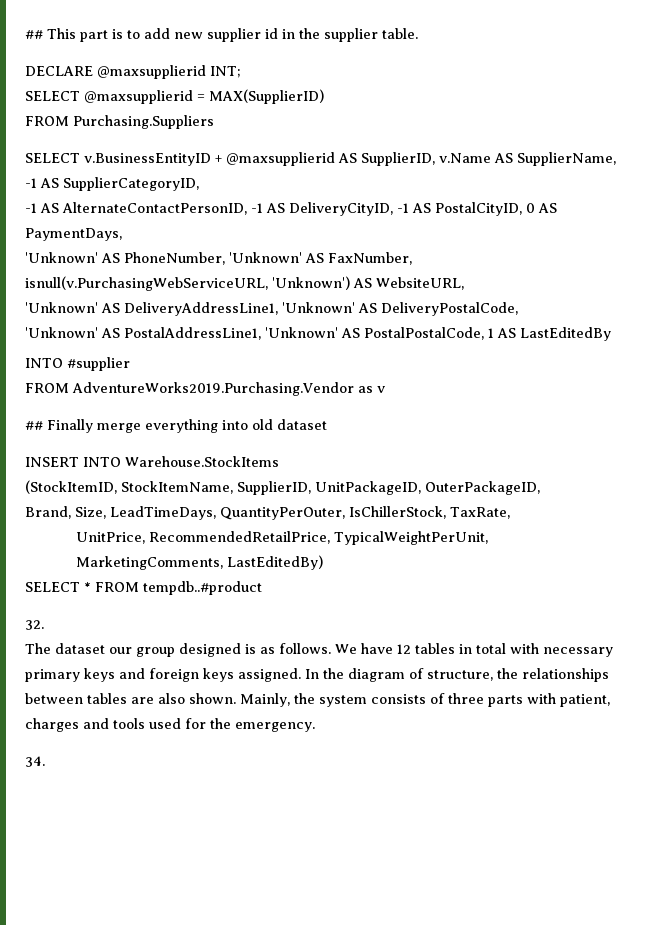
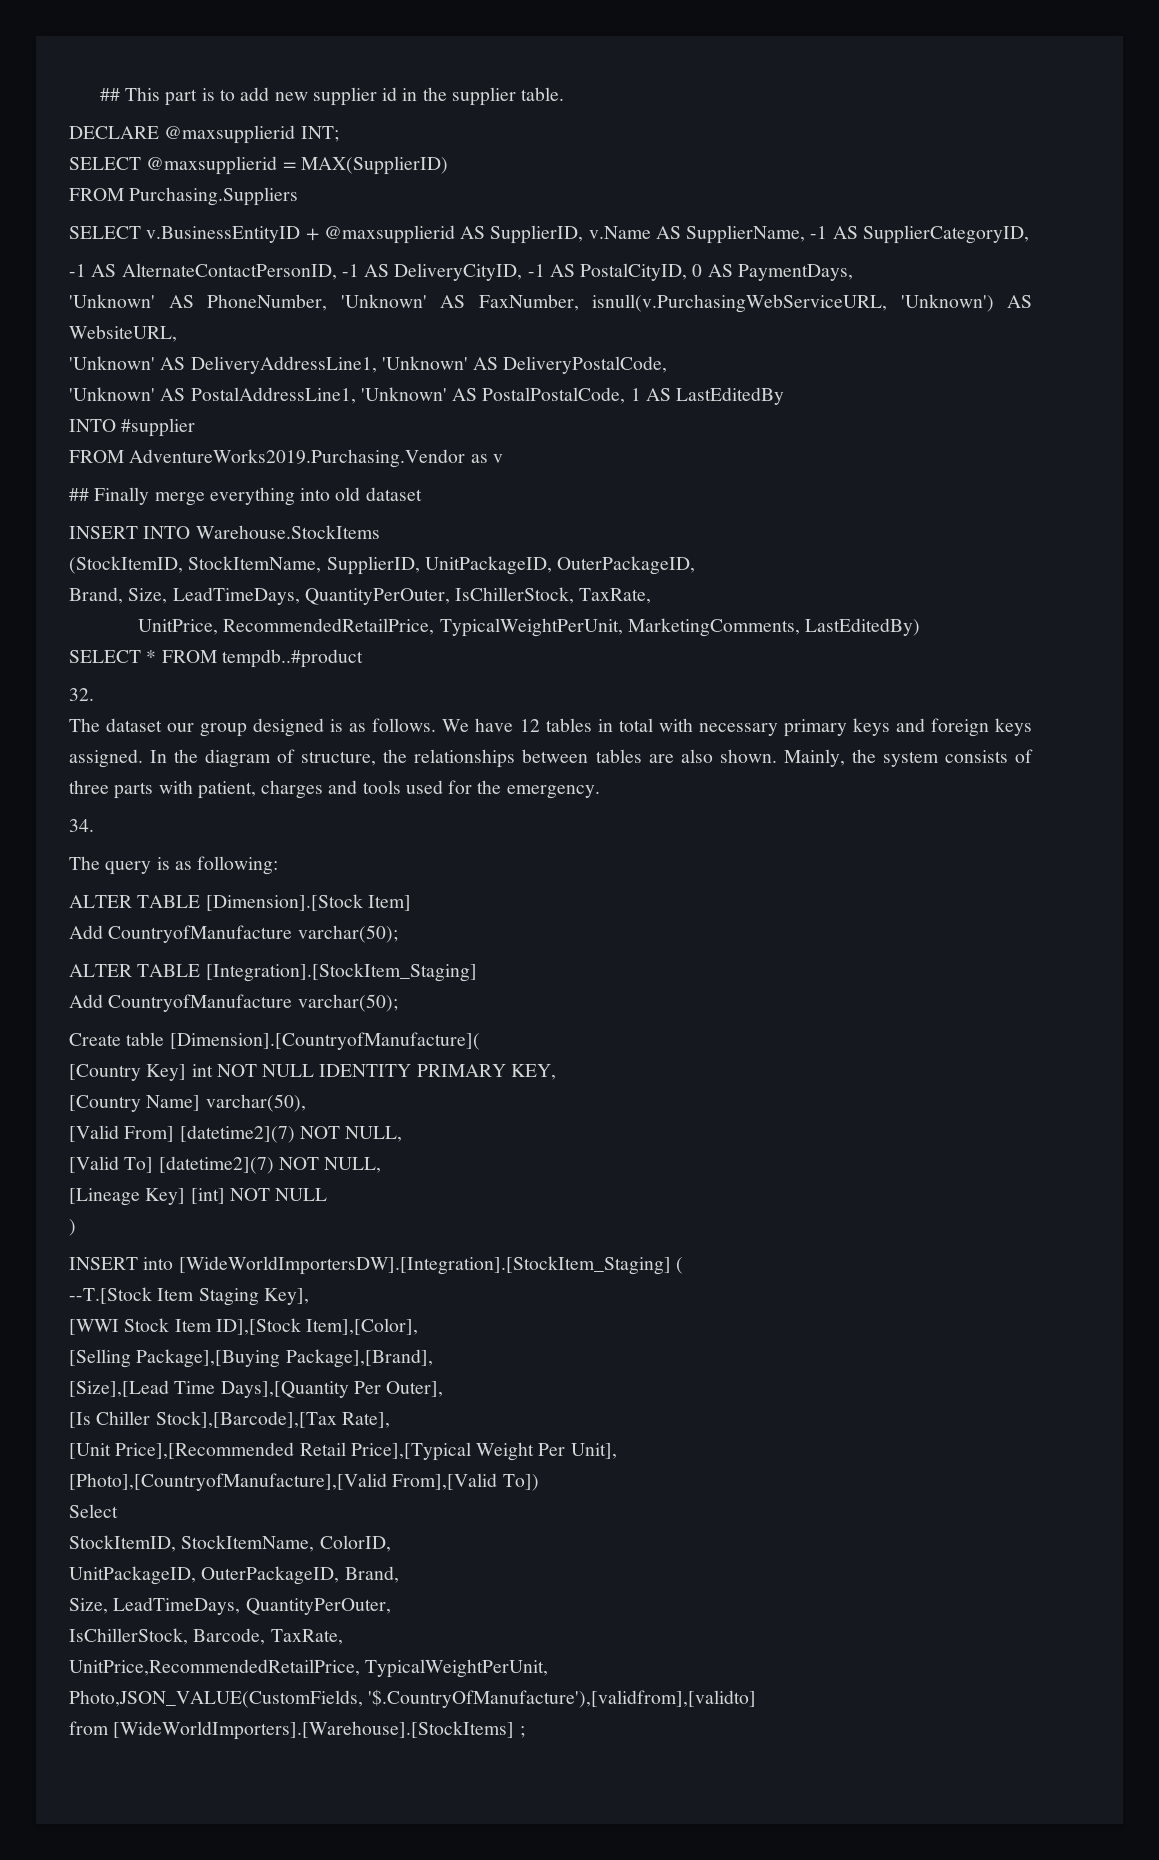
+ The query is as following:
+ ALTER TABLE [Dimension].[Stock Item]
+ Add CountryofManufacture varchar(50);
+ ALTER TABLE [Integration].[StockItem_Staging]
+ Add CountryofManufacture varchar(50);
+ Create table [Dimension].[CountryofManufacture](
+ [Country Key] int NOT NULL IDENTITY PRIMARY KEY,
+ [Country Name] varchar(50),
+ [Valid From] [datetime2](7) NOT NULL,
+ [Valid To] [datetime2](7) NOT NULL,
+ [Lineage Key] [int] NOT NULL
+ )
+ INSERT into [WideWorldImportersDW].[Integration].[StockItem_Staging] (
+ --T.[Stock Item Staging Key],
+ [WWI Stock Item ID],[Stock Item],[Color],
+ [Selling Package],[Buying Package],[Brand],
+ [Size],[Lead Time Days],[Quantity Per Outer],
+ [Is Chiller Stock],[Barcode],[Tax Rate],
+ [Unit Price],[Recommended Retail Price],[Typical Weight Per Unit],
+ [Photo],[CountryofManufacture],[Valid From],[Valid To])
+ Select
+ StockItemID, StockItemName, ColorID,
+ UnitPackageID, OuterPackageID, Brand,
+ Size, LeadTimeDays, QuantityPerOuter,
+ IsChillerStock, Barcode, TaxRate,
+ UnitPrice,RecommendedRetailPrice, TypicalWeightPerUnit,
+ Photo,JSON_VALUE(CustomFields, '$.CountryOfManufacture'),[validfrom],[validto]
+ from [WideWorldImporters].[Warehouse].[StockItems] ;

